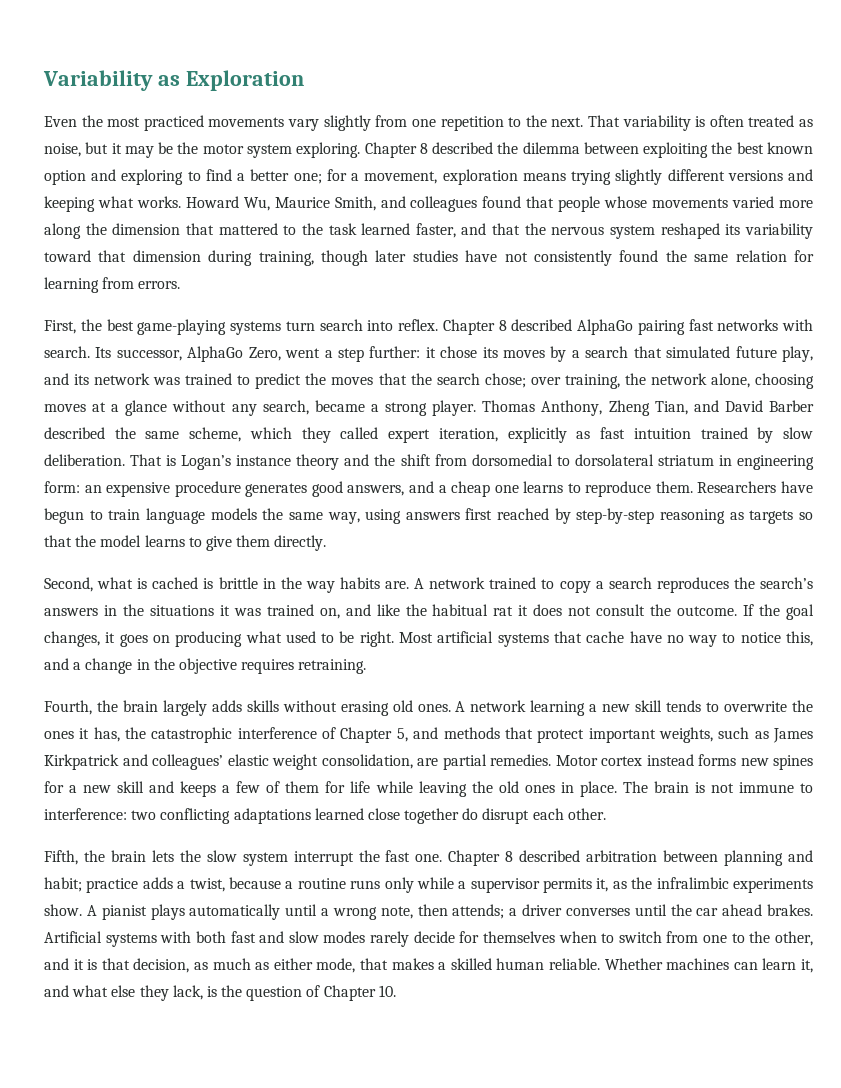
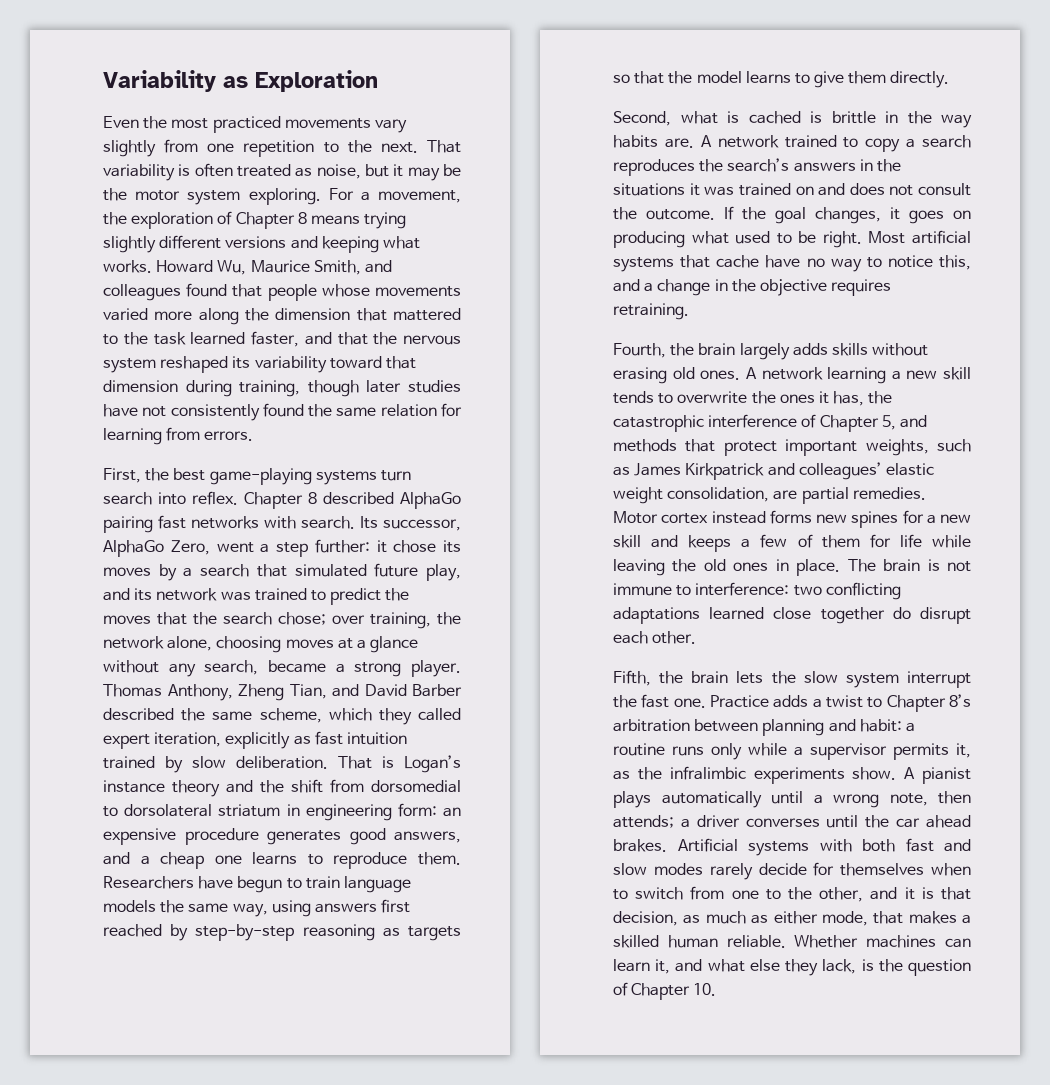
- Chapter 8 described the dilemma between exploiting the best known option and exploring to find a better one; for a movement, exploration means trying slightly different versions and keeping what works.
+ For a movement, the exploration of Chapter 8 means trying slightly different versions and keeping what works.
- A network trained to copy a search reproduces the search’s answers in the situations it was trained on, and like the habitual rat it does not consult the outcome.
+ A network trained to copy a search reproduces the search’s answers in the situations it was trained on and does not consult the outcome.
- Chapter 8 described arbitration between planning and habit; practice adds a twist, because a routine runs only while a supervisor permits it, as the infralimbic experiments show.
+ Practice adds a twist to Chapter 8’s arbitration between planning and habit: a routine runs only while a supervisor permits it, as the infralimbic experiments show.

